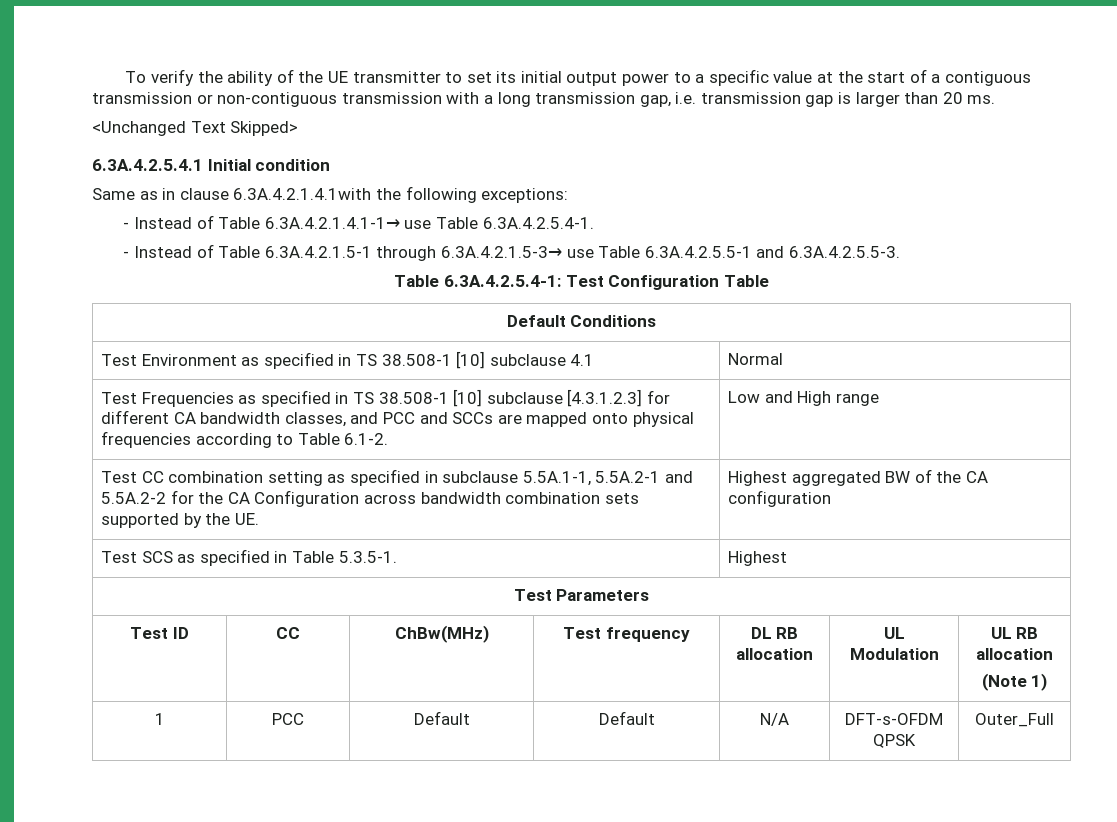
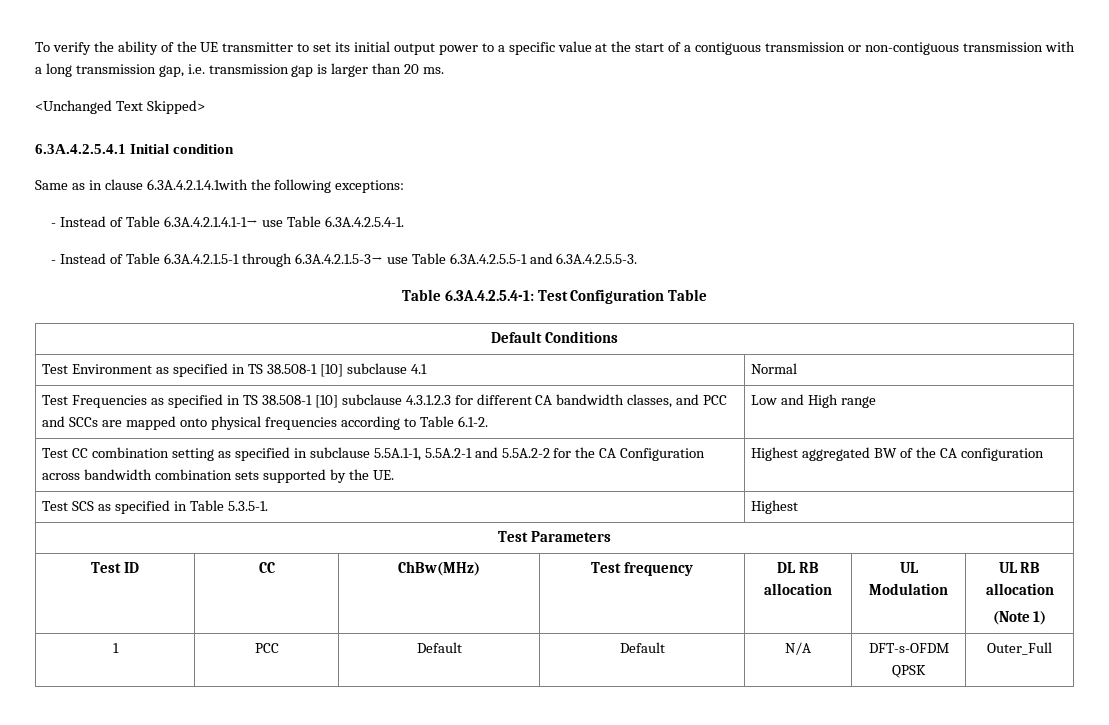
- Test Frequencies as specified in TS 38.508-1 [10] subclause [4.3.1.2.3] for different CA bandwidth classes, and PCC and SCCs are mapped onto physical frequencies according to Table 6.1-2. | Low and High range
+ Test Frequencies as specified in TS 38.508-1 [10] subclause 4.3.1.2.3 for different CA bandwidth classes, and PCC and SCCs are mapped onto physical frequencies according to Table 6.1-2. | Low and High range

